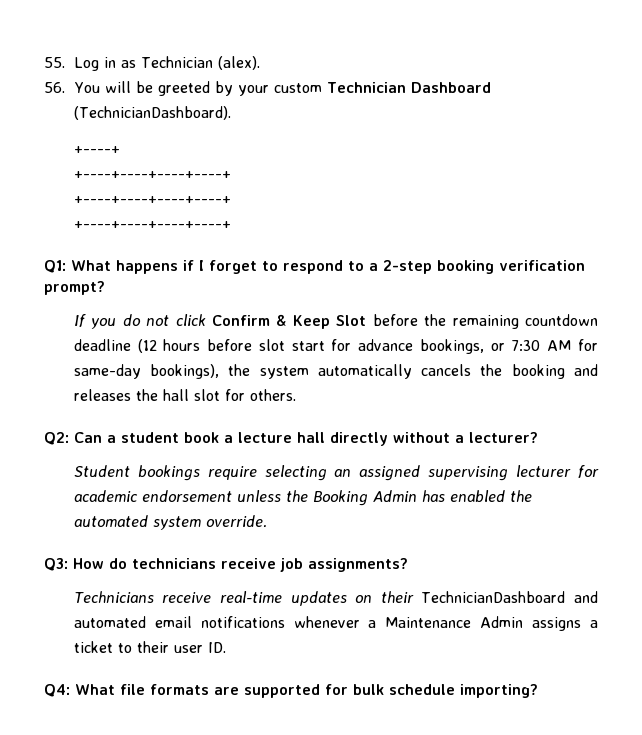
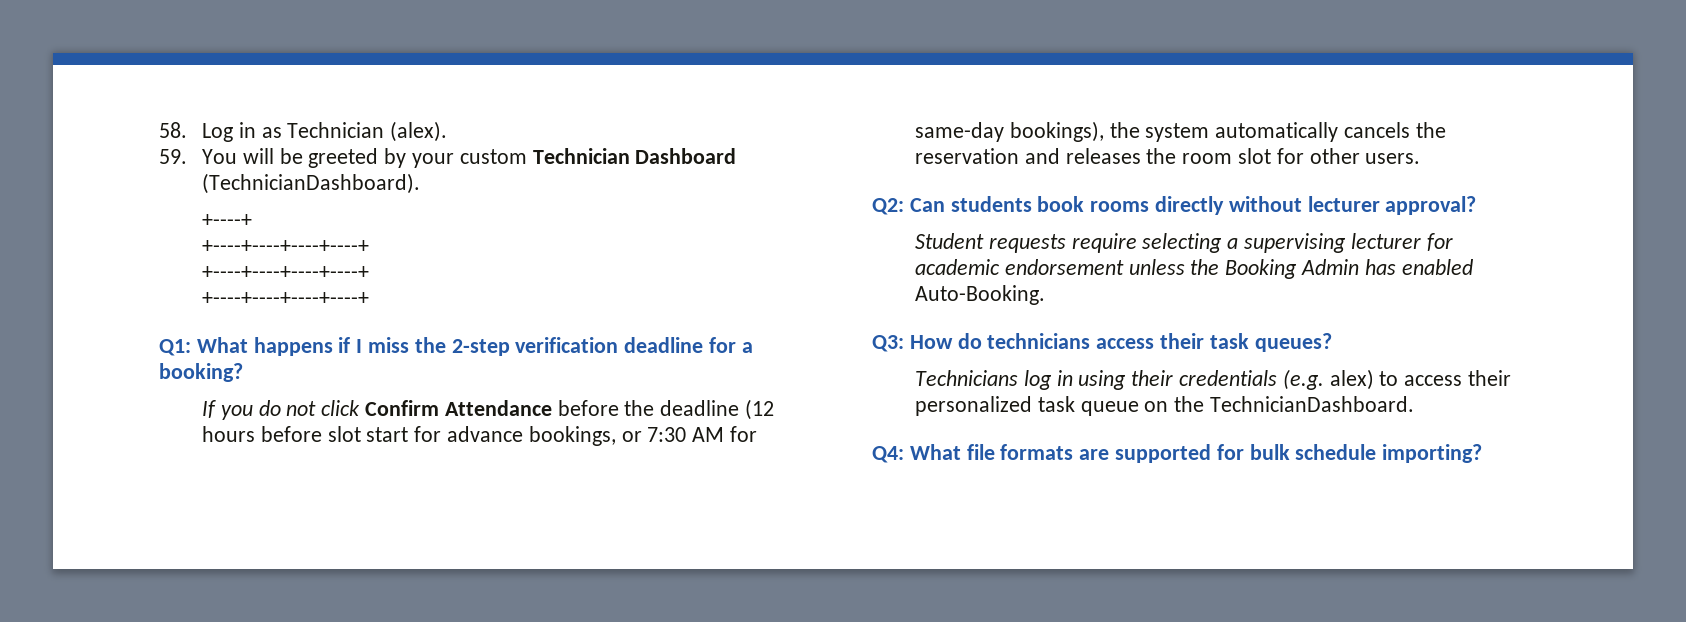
- 55. Log in as Technician (alex).
+ 58. Log in as Technician (alex).
- 56. You will be greeted by your custom Technician Dashboard (TechnicianDashboard).
+ 59. You will be greeted by your custom Technician Dashboard (TechnicianDashboard).
- Q1: What happens if I forget to respond to a 2-step booking verification prompt?
+ Q1: What happens if I miss the 2-step verification deadline for a booking?
- If you do not click Confirm & Keep Slot before the remaining countdown deadline (12 hours before slot start for advance bookings, or 7:30 AM for same-day bookings), the system automatically cancels the booking and releases the hall slot for others.
+ If you do not click Confirm Attendance before the deadline (12 hours before slot start for advance bookings, or 7:30 AM for same-day bookings), the system automatically cancels the reservation and releases the room slot for other users.
- Q2: Can a student book a lecture hall directly without a lecturer?
+ Q2: Can students book rooms directly without lecturer approval?
- Student bookings require selecting an assigned supervising lecturer for academic endorsement unless the Booking Admin has enabled the automated system override.
+ Student requests require selecting a supervising lecturer for academic endorsement unless the Booking Admin has enabled Auto-Booking.
- Q3: How do technicians receive job assignments?
- Technicians receive real-time updates on their TechnicianDashboard and automated email notifications whenever a Maintenance Admin assigns a ticket to their user ID.
+ Q3: How do technicians access their task queues?
+ Technicians log in using their credentials (e.g. alex) to access their personalized task queue on the TechnicianDashboard.

